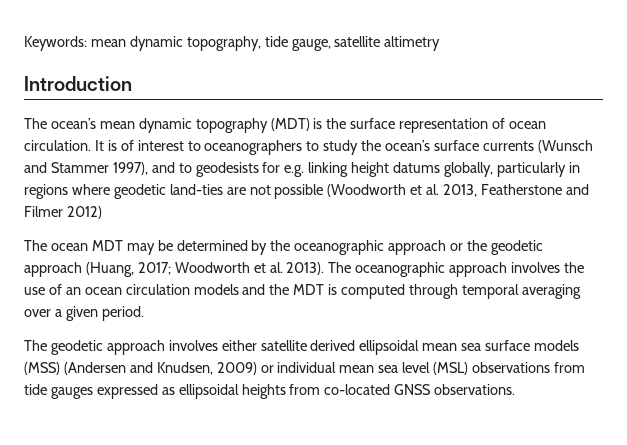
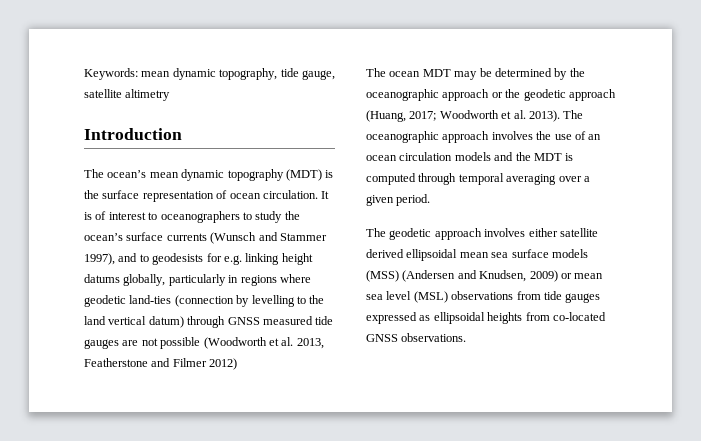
- It is of interest to oceanographers to study the ocean’s surface currents (Wunsch and Stammer 1997), and to geodesists for e.g. linking height datums globally, particularly in regions where geodetic land-ties are not possible (Woodworth et al. 2013, Featherstone and Filmer 2012)
+ It is of interest to oceanographers to study the ocean’s surface currents (Wunsch and Stammer 1997), and to geodesists for e.g. linking height datums globally, particularly in regions where geodetic land-ties (connection by levelling to the land vertical datum) through GNSS measured tide gauges are not possible (Woodworth et al. 2013, Featherstone and Filmer 2012)
- The geodetic approach involves either satellite derived ellipsoidal mean sea surface models (MSS) (Andersen and Knudsen, 2009) or individual mean sea level (MSL) observations from tide gauges expressed as ellipsoidal heights from co-located GNSS observations.
+ The geodetic approach involves either satellite derived ellipsoidal mean sea surface models (MSS) (Andersen and Knudsen, 2009) or mean sea level (MSL) observations from tide gauges expressed as ellipsoidal heights from co-located GNSS observations.

